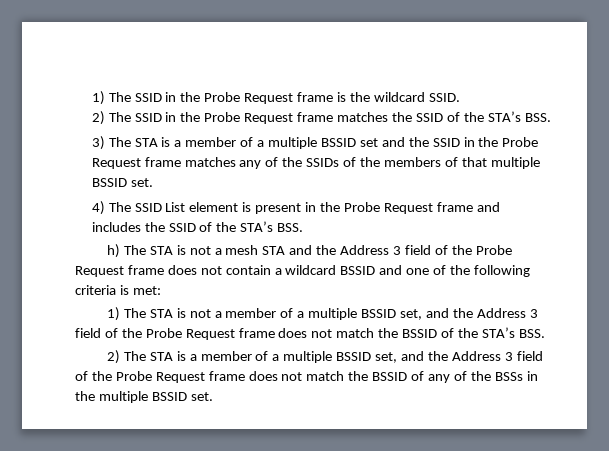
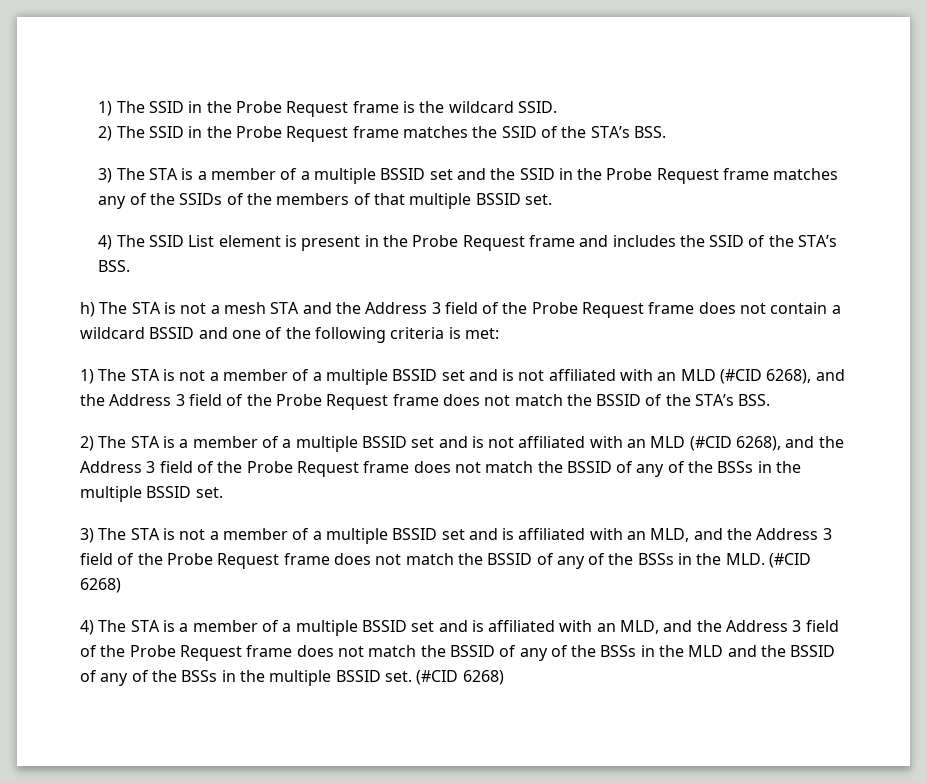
- 1) The STA is not a member of a multiple BSSID set, and the Address 3 field of the Probe Request frame does not match the BSSID of the STA’s BSS.
+ 1) The STA is not a member of a multiple BSSID set and is not affiliated with an MLD (#CID 6268), and the Address 3 field of the Probe Request frame does not match the BSSID of the STA’s BSS.
- 2) The STA is a member of a multiple BSSID set, and the Address 3 field of the Probe Request frame does not match the BSSID of any of the BSSs in the multiple BSSID set.
+ 2) The STA is a member of a multiple BSSID set and is not affiliated with an MLD (#CID 6268), and the Address 3 field of the Probe Request frame does not match the BSSID of any of the BSSs in the multiple BSSID set.
+ 3) The STA is not a member of a multiple BSSID set and is affiliated with an MLD, and the Address 3 field of the Probe Request frame does not match the BSSID of any of the BSSs in the MLD. (#CID 6268)
+ 4) The STA is a member of a multiple BSSID set and is affiliated with an MLD, and the Address 3 field of the Probe Request frame does not match the BSSID of any of the BSSs in the MLD and the BSSID of any of the BSSs in the multiple BSSID set. (#CID 6268)

